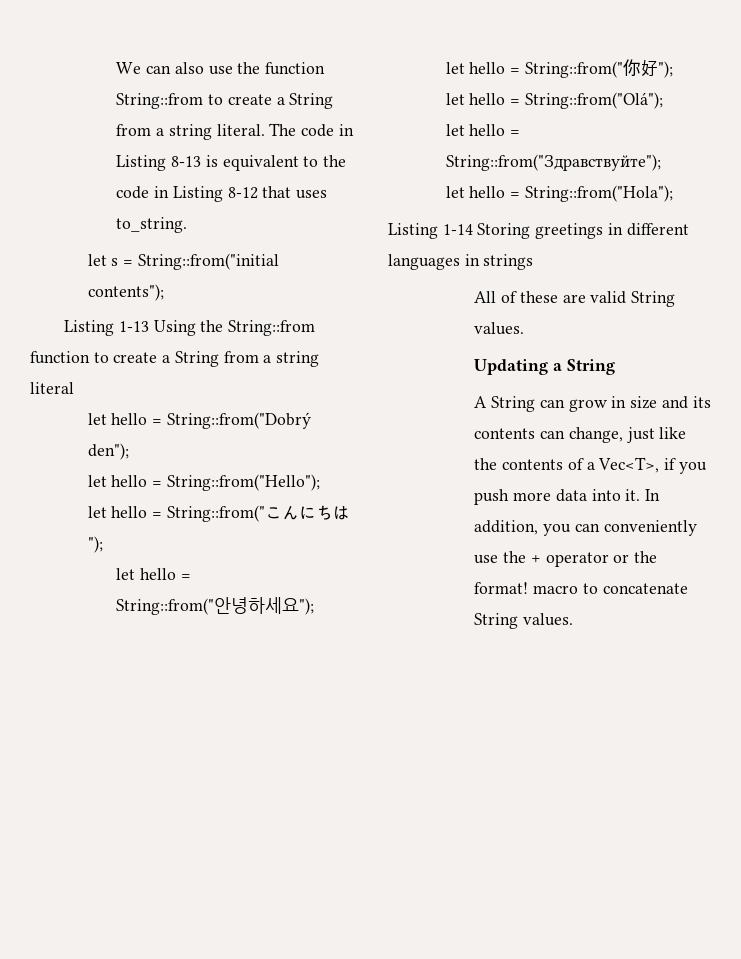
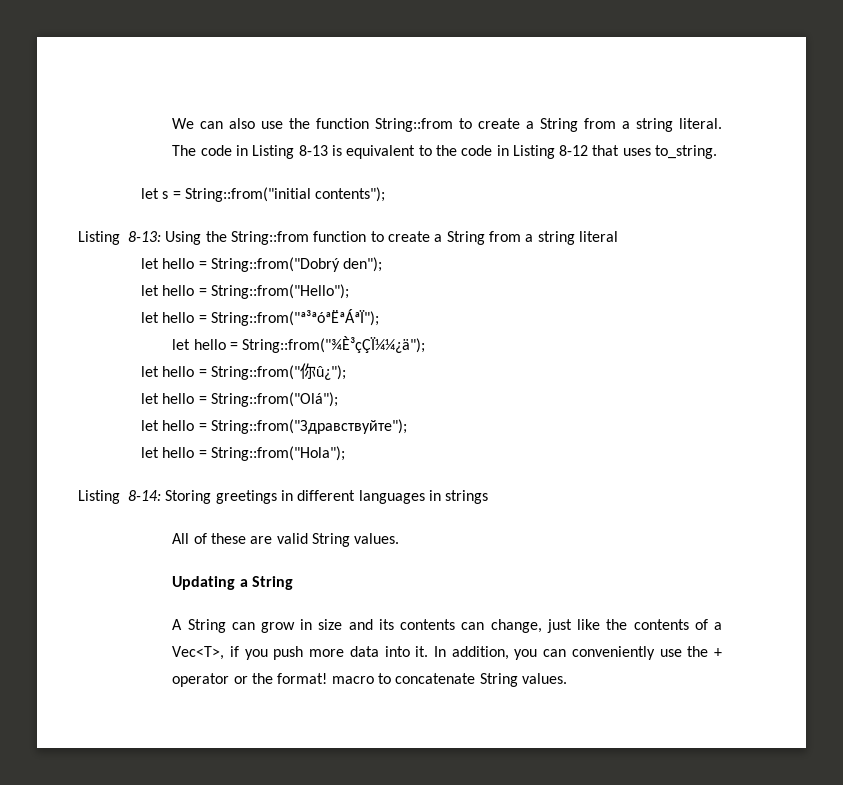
- Listing 1-13 Using the String::from function to create a String from a string literal
+ Listing 8-13: Using the String::from function to create a String from a string literal
- let hello = String::from("こんにちは");
- let hello = String::from("안녕하세요");
+ let hello = String::from("ª³ªóªËªÁªÏ");
+ let hello = String::from("¾È³çÇÏ¼¼¿ä");
- let hello = String::from("你好");
+ let hello = String::from("你û¿");
- Listing 1-14 Storing greetings in different languages in strings
+ Listing 8-14: Storing greetings in different languages in strings

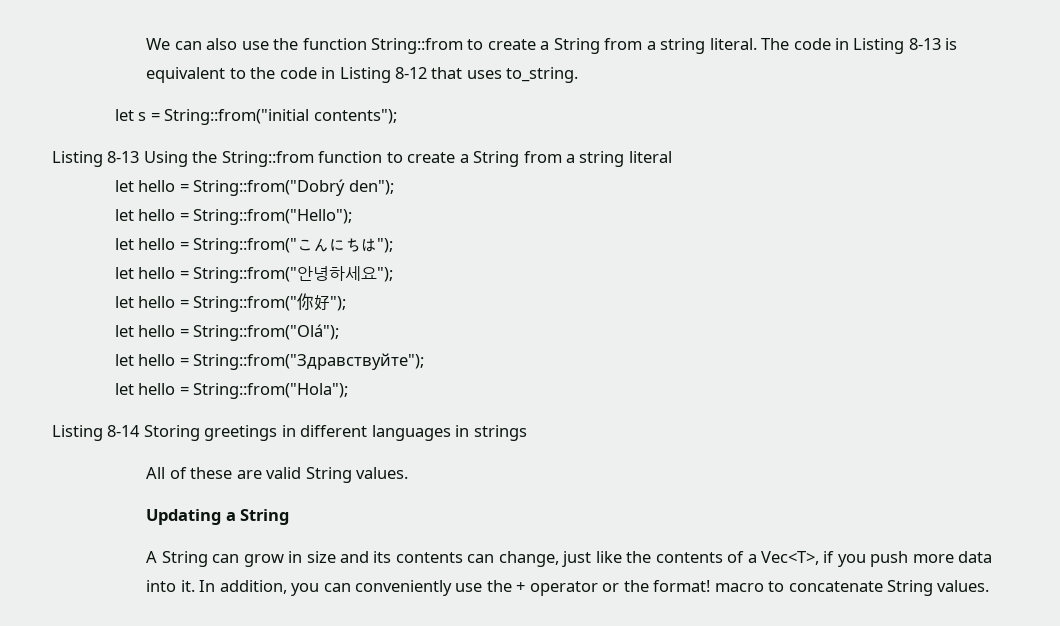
- Listing 8-13: Using the String::from function to create a String from a string literal
+ Listing 8-13 Using the String::from function to create a String from a string literal
- let hello = String::from("ª³ªóªËªÁªÏ");
- let hello = String::from("¾È³çÇÏ¼¼¿ä");
+ let hello = String::from("こんにちは");
+ let hello = String::from("안녕하세요");
- let hello = String::from("你û¿");
+ let hello = String::from("你好");
- Listing 8-14: Storing greetings in different languages in strings
+ Listing 8-14 Storing greetings in different languages in strings

